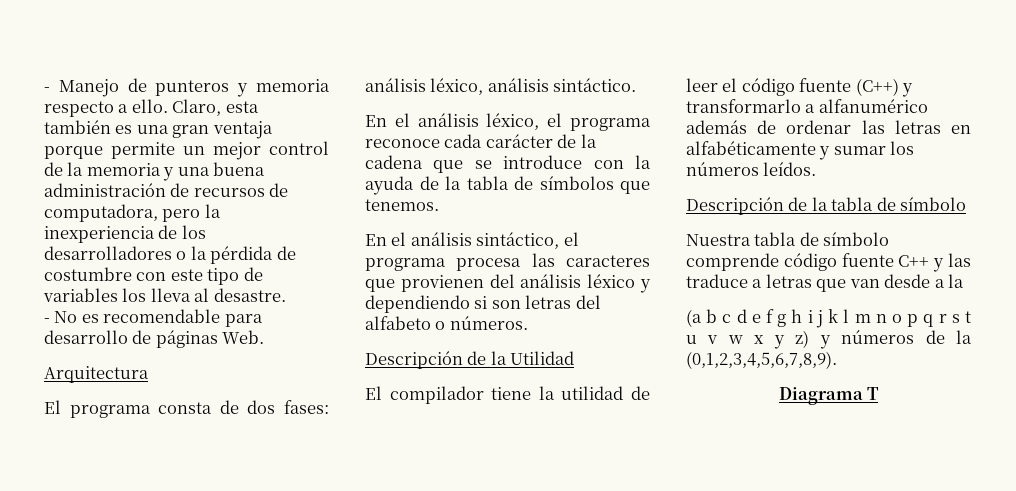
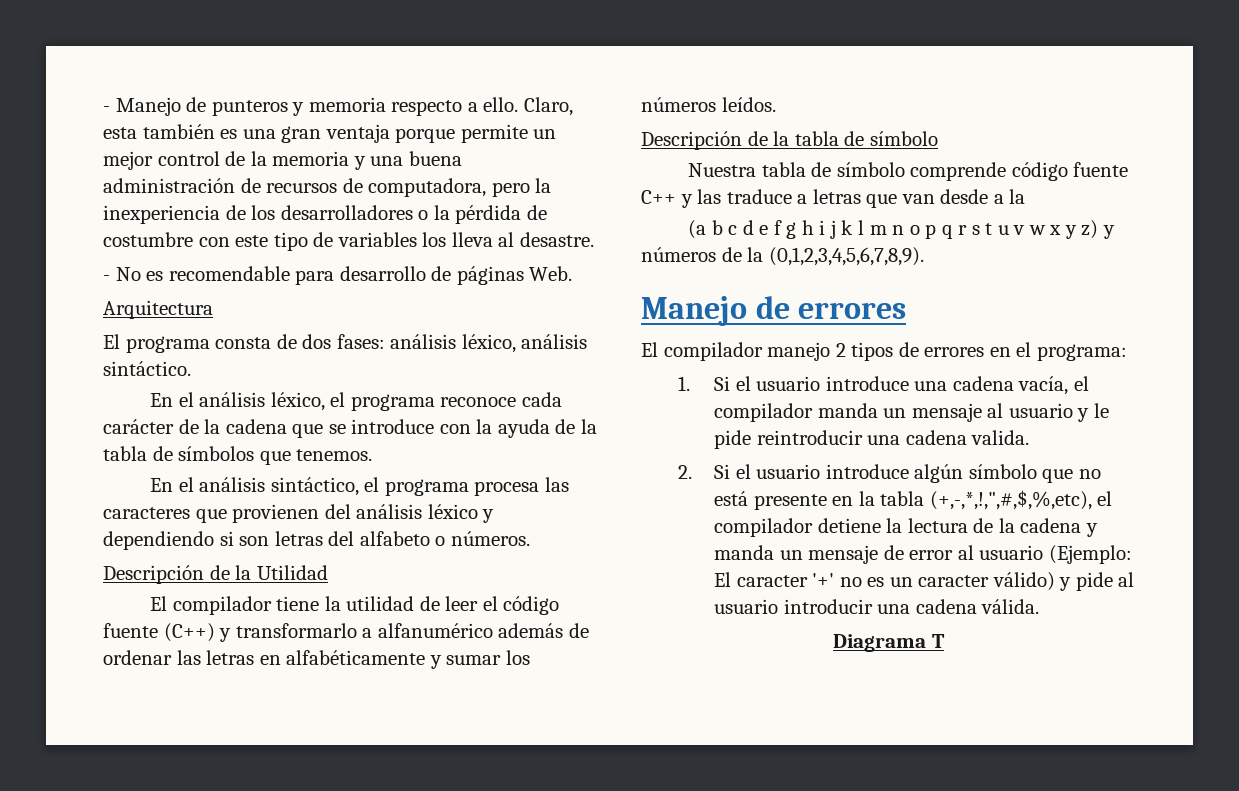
+ Manejo de errores
+ El compilador manejo 2 tipos de errores en el programa:
+ 1. Si el usuario introduce una cadena vacía, el compilador manda un mensaje al usuario y le pide reintroducir una cadena valida.
+ 2. Si el usuario introduce algún símbolo que no está presente en la tabla (+,-,*,!,",#,$,%,etc), el compilador detiene la lectura de la cadena y manda un mensaje de error al usuario (Ejemplo: El caracter '+' no es un caracter válido) y pide al usuario introducir una cadena válida.

